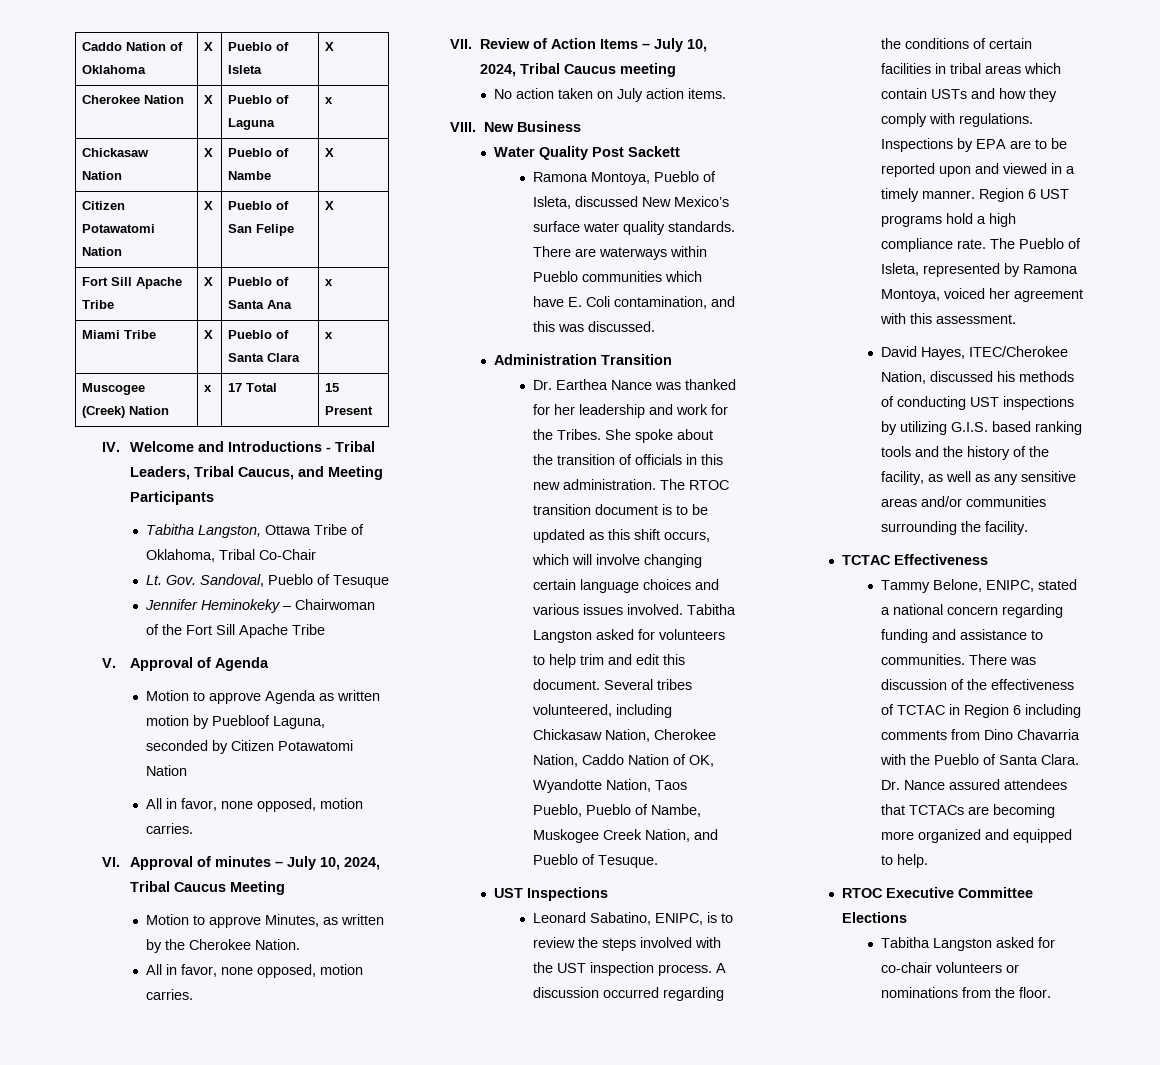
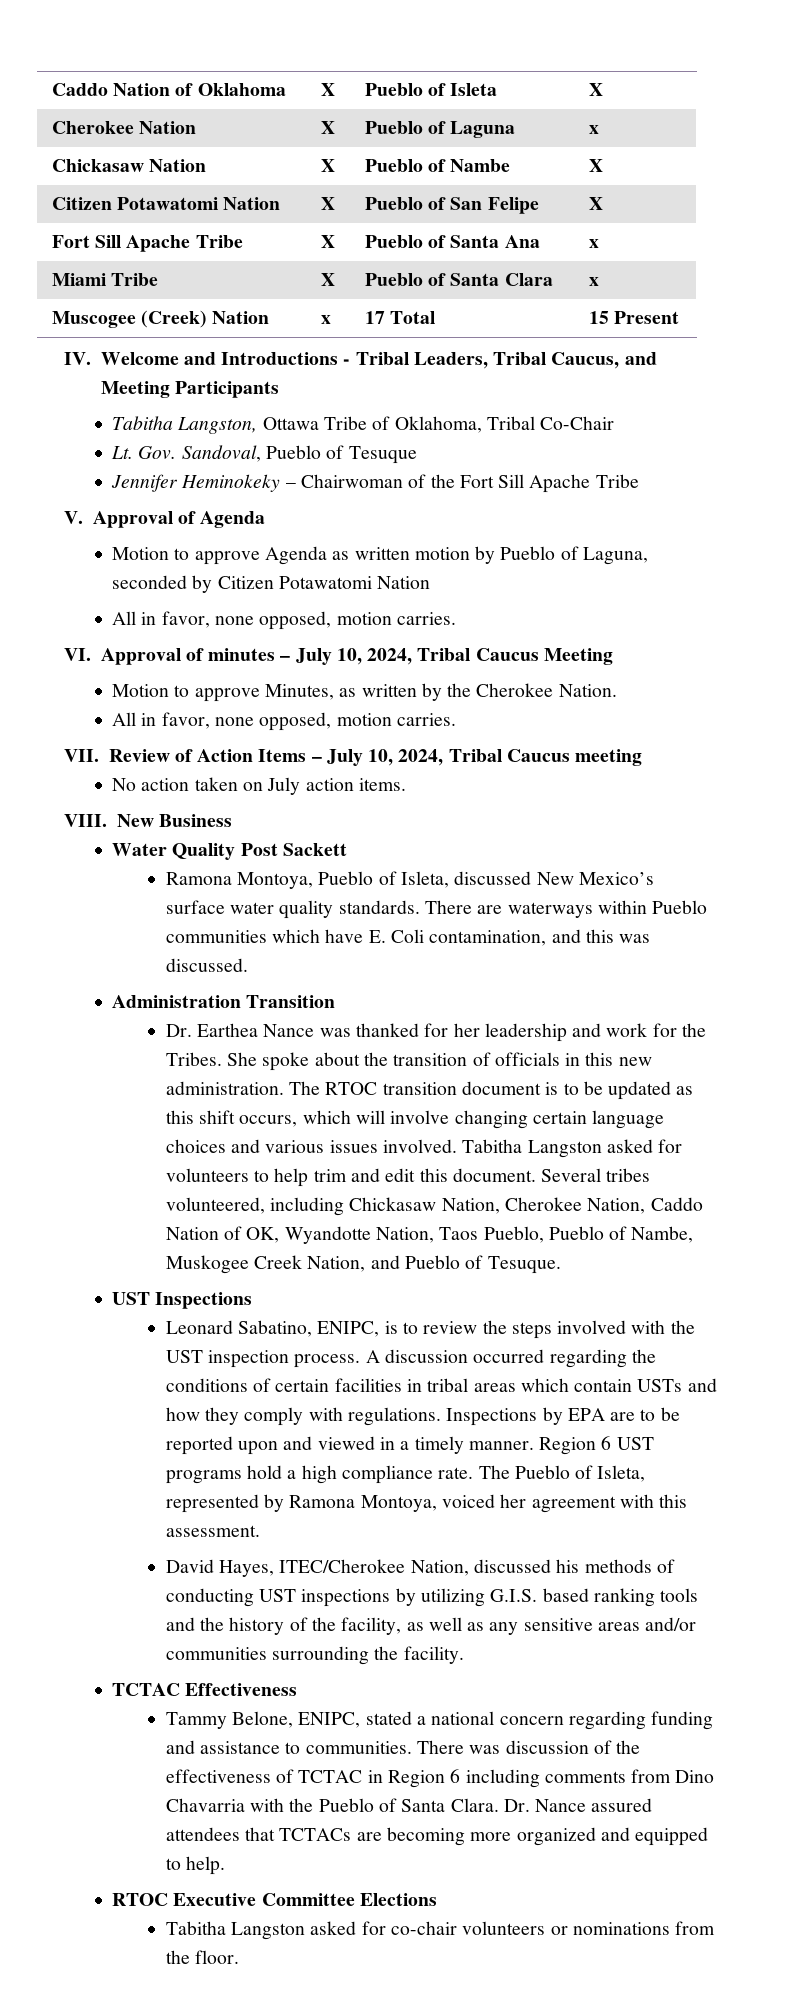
- Motion to approve Agenda as written motion by Puebloof Laguna, seconded by Citizen Potawatomi Nation
+ Motion to approve Agenda as written motion by Pueblo of Laguna, seconded by Citizen Potawatomi Nation

